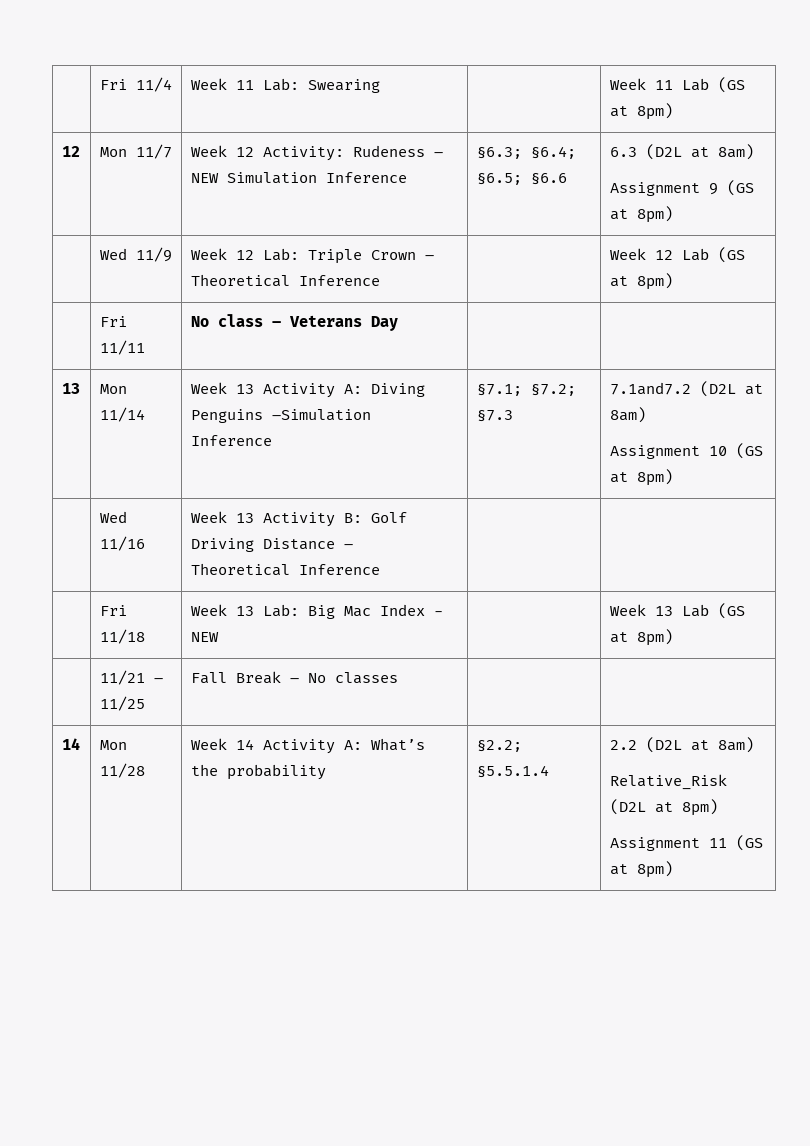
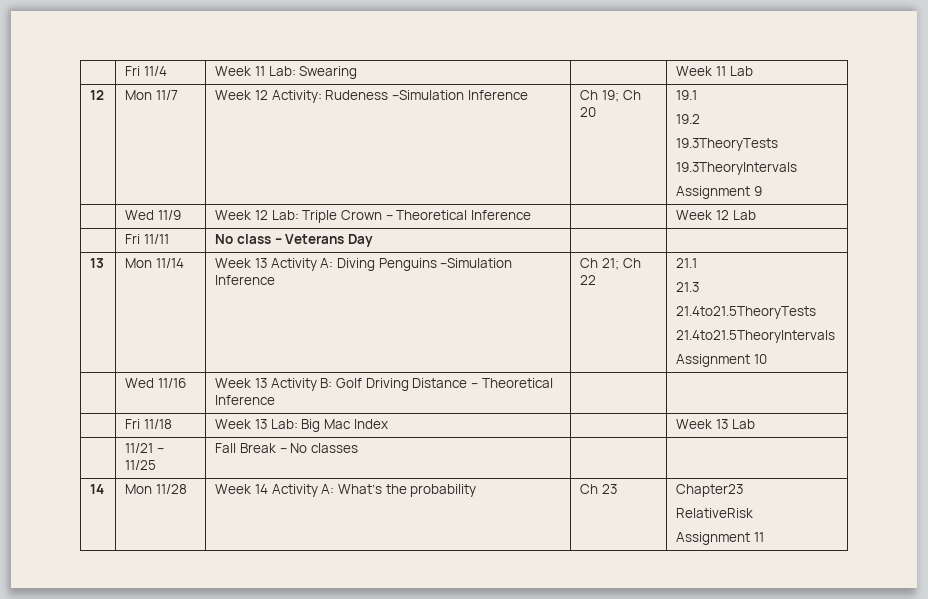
- | Fri 11/4 | Week 11 Lab: Swearing | | Week 11 Lab (GS at 8pm)
+ | Fri 11/4 | Week 11 Lab: Swearing | | Week 11 Lab
- 12 | Mon 11/7 | Week 12 Activity: Rudeness – NEW Simulation Inference | §6.3; §6.4; §6.5; §6.6 | 6.3 (D2L at 8am)
- Assignment 9 (GS at 8pm)
+ 12 | Mon 11/7 | Week 12 Activity: Rudeness –Simulation Inference | Ch 19; Ch 20 | 19.1
+ 19.2
+ 19.3TheoryTests
+ 19.3TheoryIntervals
+ Assignment 9
- | Wed 11/9 | Week 12 Lab: Triple Crown – Theoretical Inference | | Week 12 Lab (GS at 8pm)
+ | Wed 11/9 | Week 12 Lab: Triple Crown – Theoretical Inference | | Week 12 Lab
- 13 | Mon 11/14 | Week 13 Activity A: Diving Penguins –Simulation Inference | §7.1; §7.2; §7.3 | 7.1and7.2 (D2L at 8am)
- Assignment 10 (GS at 8pm)
+ 13 | Mon 11/14 | Week 13 Activity A: Diving Penguins –Simulation Inference | Ch 21; Ch 22 | 21.1
+ 21.3
+ 21.4to21.5TheoryTests
+ 21.4to21.5TheoryIntervals
+ Assignment 10
- | Fri 11/18 | Week 13 Lab: Big Mac Index - NEW | | Week 13 Lab (GS at 8pm)
+ | Fri 11/18 | Week 13 Lab: Big Mac Index | | Week 13 Lab
- 14 | Mon 11/28 | Week 14 Activity A: What’s the probability | §2.2; §5.5.1.4 | 2.2 (D2L at 8am)
- Relative_Risk (D2L at 8pm)
- Assignment 11 (GS at 8pm)
+ 14 | Mon 11/28 | Week 14 Activity A: What’s the probability | Ch 23 | Chapter23
+ RelativeRisk
+ Assignment 11

